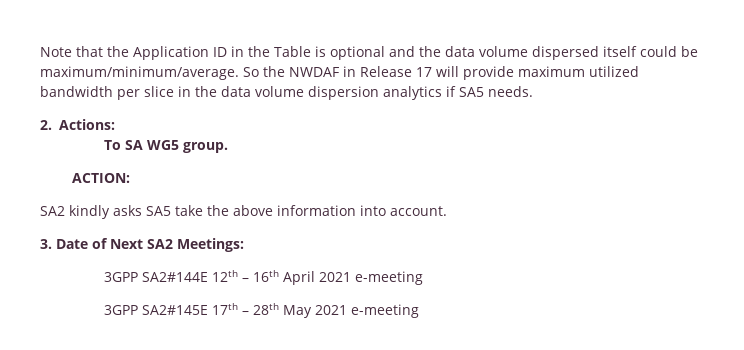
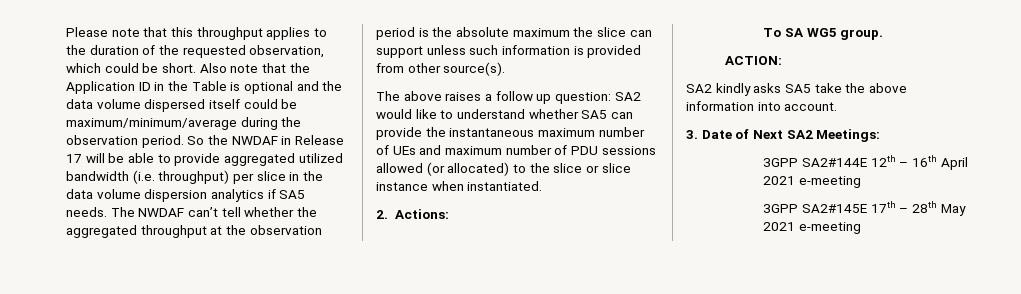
- Note that the Application ID in the Table is optional and the data volume dispersed itself could be maximum/minimum/average.
+ Please note that this throughput applies to the duration of the requested observation, which could be short. Also note that the Application ID in the Table is optional and the data volume dispersed itself could be maximum/minimum/average during the observation period.
- So the NWDAF in Release 17 will provide maximum utilized bandwidth per slice in the data volume dispersion analytics if SA5 needs.
+ So the NWDAF in Release 17 will be able to provide aggregated utilized bandwidth (i.e. throughput) per slice in the data volume dispersion analytics if SA5 needs. The NWDAF can’t tell whether the aggregated throughput at the observation period is the absolute maximum the slice can support unless such information is provided from other source(s).
+ The above raises a follow up question: SA2 would like to understand whether SA5 can provide the instantaneous maximum number of UEs and maximum number of PDU sessions allowed (or allocated) to the slice or slice instance when instantiated.

